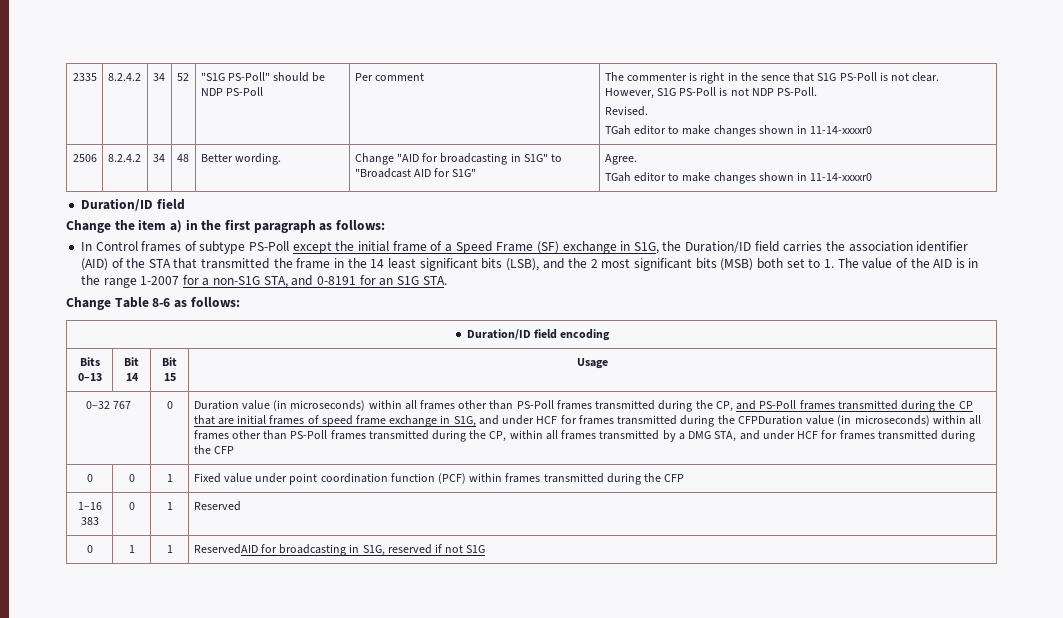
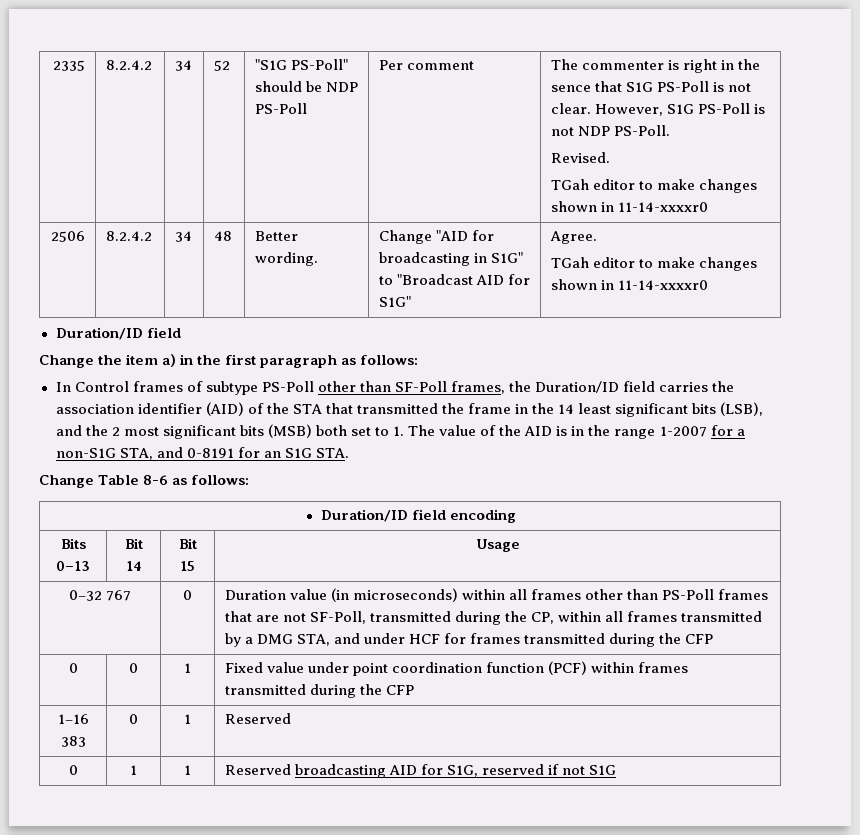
- In Control frames of subtype PS-Poll except the initial frame of a Speed Frame (SF) exchange in S1G, the Duration/ID field carries the association identifier (AID) of the STA that transmitted the frame in the 14 least significant bits (LSB), and the 2 most significant bits (MSB) both set to 1. The value of the AID is in the range 1-2007 for a non-S1G STA, and 0-8191 for an S1G STA.
+ In Control frames of subtype PS-Poll other than SF-Poll frames, the Duration/ID field carries the association identifier (AID) of the STA that transmitted the frame in the 14 least significant bits (LSB), and the 2 most significant bits (MSB) both set to 1. The value of the AID is in the range 1-2007 for a non-S1G STA, and 0-8191 for an S1G STA.
- Duration value (in microseconds) within all frames other than PS-Poll frames transmitted during the CP, and PS-Poll frames transmitted during the CP that are initial frames of speed frame exchange in S1G, and under HCF for frames transmitted during the CFPDuration value (in microseconds) within all frames other than PS-Poll frames transmitted during the CP, within all frames transmitted by a DMG STA, and under HCF for frames transmitted during the CFP
+ Duration value (in microseconds) within all frames other than PS-Poll frames that are not SF-Poll, transmitted during the CP, within all frames transmitted by a DMG STA, and under HCF for frames transmitted during the CFP
- 0 | 1 | 1 | ReservedAID for broadcasting in S1G, reserved if not S1G
+ 0 | 1 | 1 | Reserved broadcasting AID for S1G, reserved if not S1G

